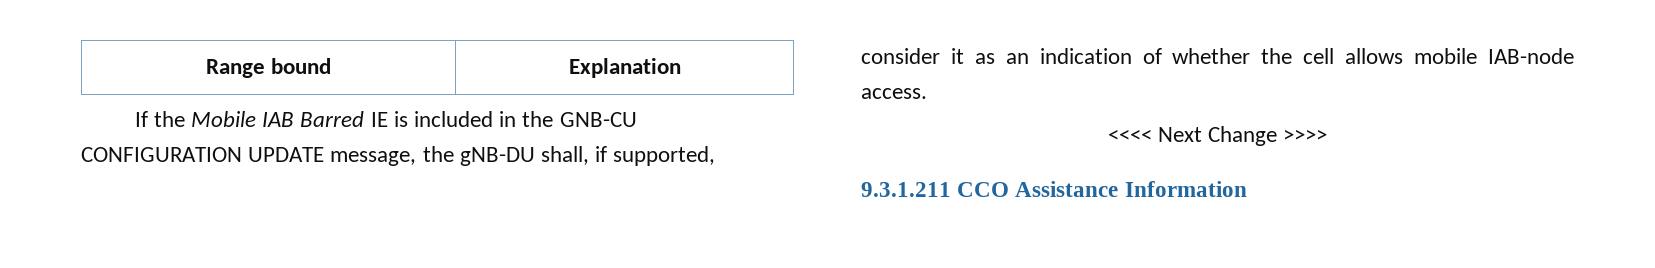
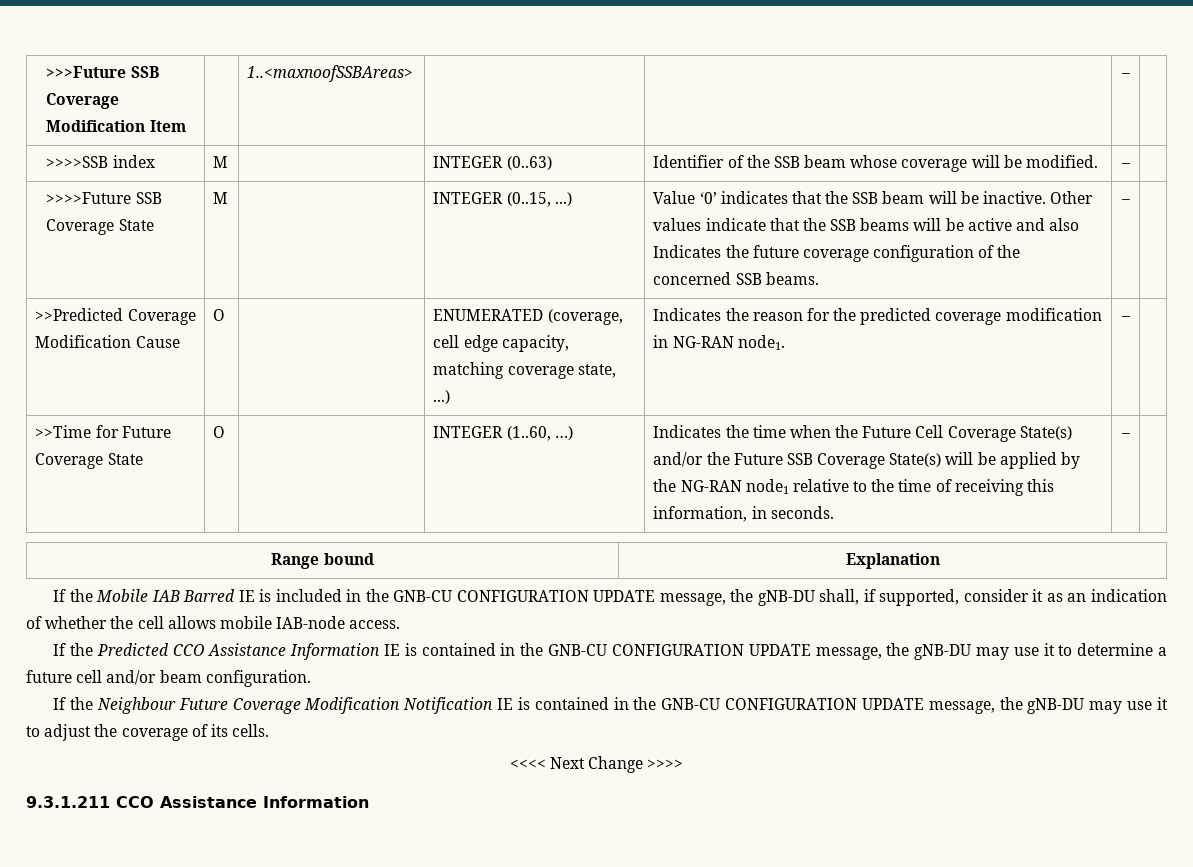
+ >>>Future SSB Coverage Modification Item | | 1..<maxnoofSSBAreas> | | | – |
+ >>>>SSB index | M | | INTEGER (0..63) | Identifier of the SSB beam whose coverage will be modified. | – |
+ >>>>Future SSB Coverage State | M | | INTEGER (0..15, ...) | Value ‘0’ indicates that the SSB beam will be inactive. Other values indicate that the SSB beams will be active and also Indicates the future coverage configuration of the concerned SSB beams. | – |
+ >>Predicted Coverage Modification Cause | O | | ENUMERATED (coverage, cell edge capacity, matching coverage state, ...) | Indicates the reason for the predicted coverage modification in NG-RAN node1. | – |
+ >>Time for Future Coverage State | O | | INTEGER (1..60, …) | Indicates the time when the Future Cell Coverage State(s) and/or the Future SSB Coverage State(s) will be applied by the NG-RAN node1 relative to the time of receiving this information, in seconds. | –
+ If the Predicted CCO Assistance Information IE is contained in the GNB-CU CONFIGURATION UPDATE message, the gNB-DU may use it to determine a future cell and/or beam configuration.
+ If the Neighbour Future Coverage Modification Notification IE is contained in the GNB-CU CONFIGURATION UPDATE message, the gNB-DU may use it to adjust the coverage of its cells.

